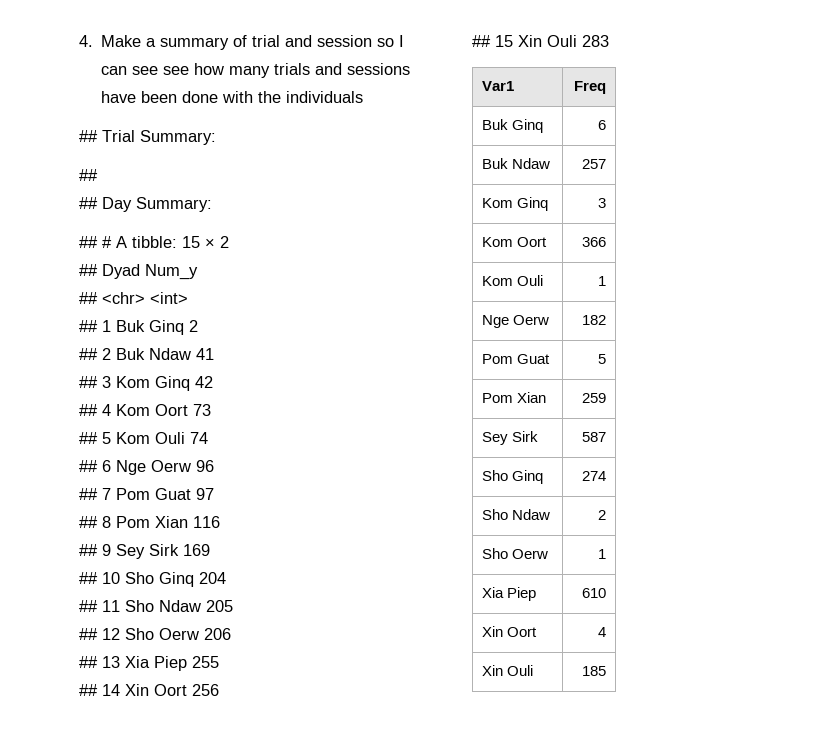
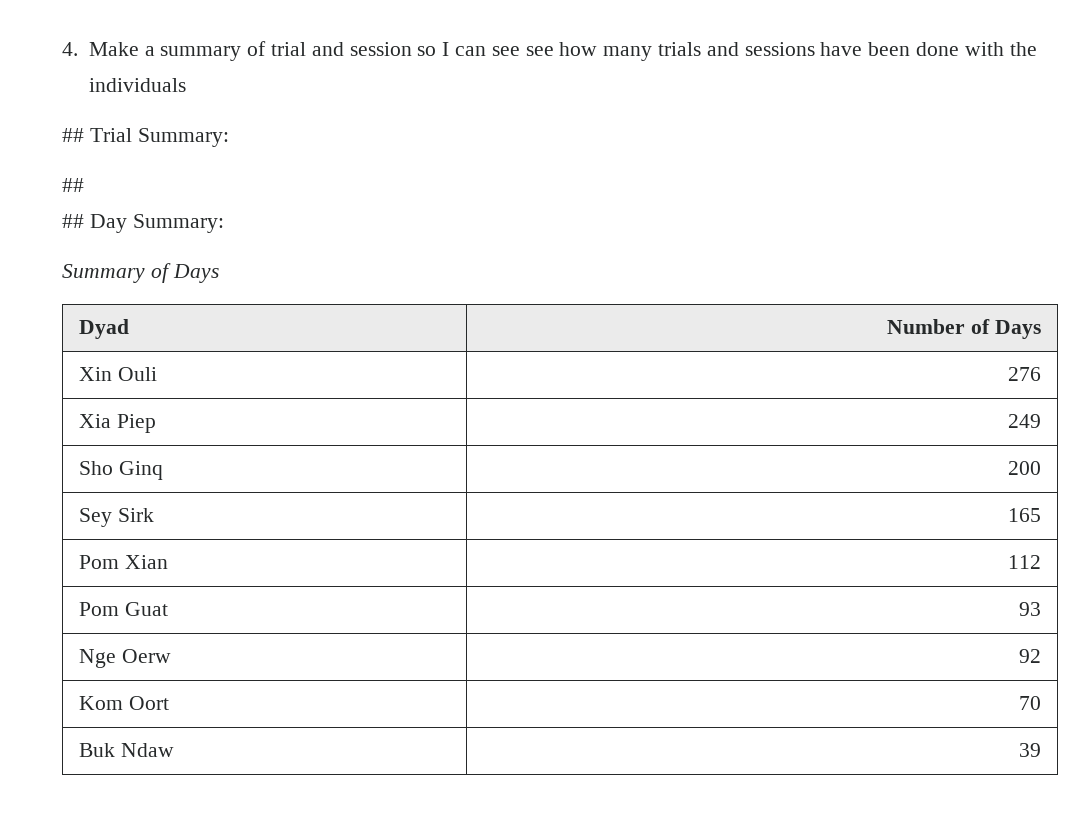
- ## # A tibble: 15 × 2
- ## Dyad Num_y
- ## <chr> <int>
- ## 1 Buk Ginq 2
- ## 2 Buk Ndaw 41
- ## 3 Kom Ginq 42
- ## 4 Kom Oort 73
- ## 5 Kom Ouli 74
- ## 6 Nge Oerw 96
- ## 7 Pom Guat 97
- ## 8 Pom Xian 116
- ## 9 Sey Sirk 169
- ## 10 Sho Ginq 204
- ## 11 Sho Ndaw 205
- ## 12 Sho Oerw 206
- ## 13 Xia Piep 255
- ## 14 Xin Oort 256
- ## 15 Xin Ouli 283
- Var1 | Freq
- Buk Ginq | 6
- Buk Ndaw | 257
- Kom Ginq | 3
- Kom Oort | 366
- Kom Ouli | 1
- Nge Oerw | 182
- Pom Guat | 5
- Pom Xian | 259
- Sey Sirk | 587
- Sho Ginq | 274
- Sho Ndaw | 2
- Sho Oerw | 1
- Xia Piep | 610
- Xin Oort | 4
- Xin Ouli | 185
+ Summary of Days
+ Dyad | Number of Days
+ Xin Ouli | 276
+ Xia Piep | 249
+ Sho Ginq | 200
+ Sey Sirk | 165
+ Pom Xian | 112
+ Pom Guat | 93
+ Nge Oerw | 92
+ Kom Oort | 70
+ Buk Ndaw | 39

